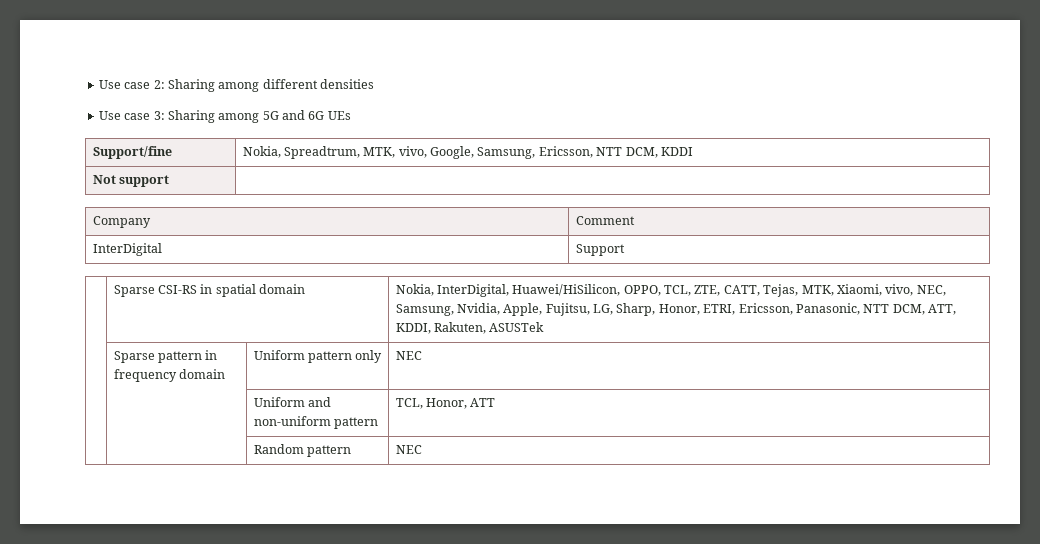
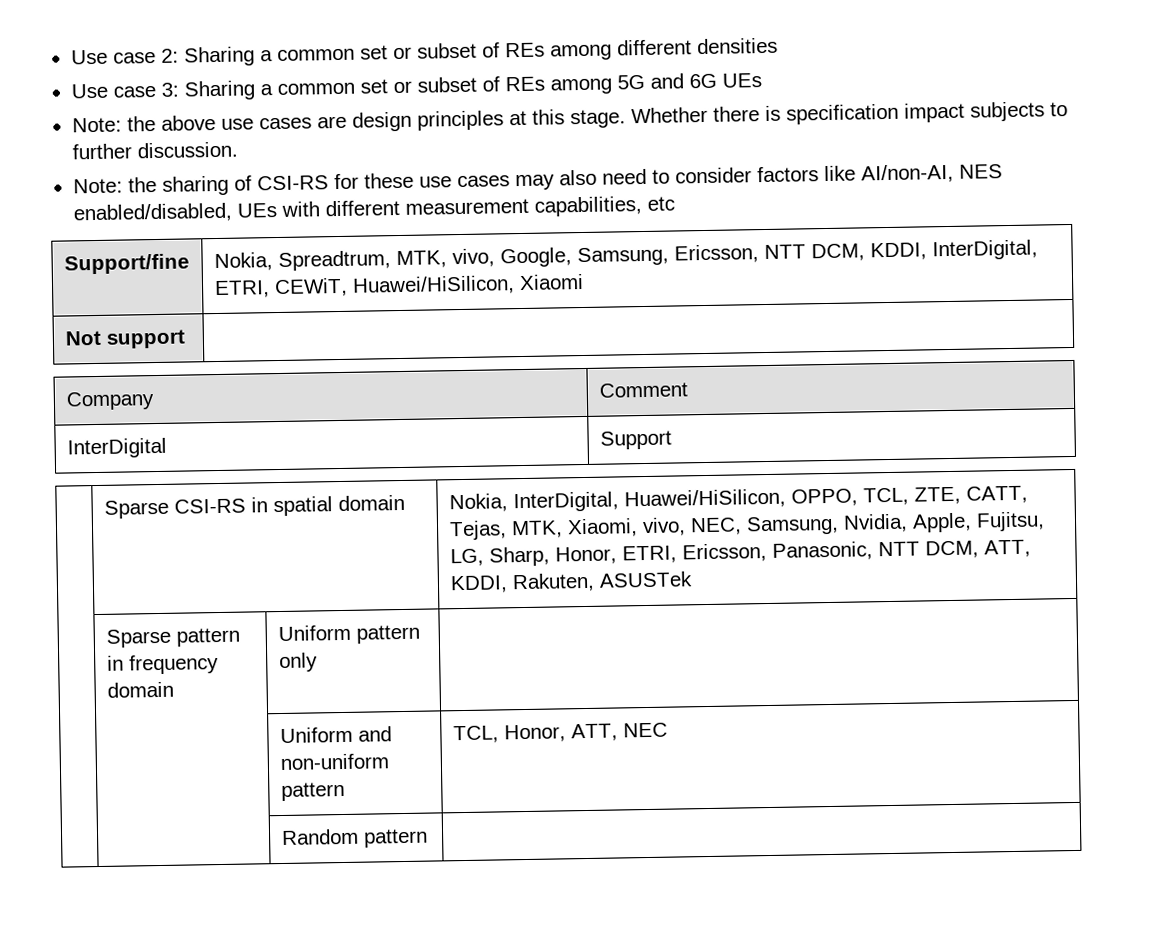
- Use case 2: Sharing among different densities
+ Use case 2: Sharing a common set or subset of REs among different densities
- Use case 3: Sharing among 5G and 6G UEs
+ Use case 3: Sharing a common set or subset of REs among 5G and 6G UEs
+ Note: the above use cases are design principles at this stage. Whether there is specification impact subjects to further discussion.
+ Note: the sharing of CSI-RS for these use cases may also need to consider factors like AI/non-AI, NES enabled/disabled, UEs with different measurement capabilities, etc
- Support/fine | Nokia, Spreadtrum, MTK, vivo, Google, Samsung, Ericsson, NTT DCM, KDDI
+ Support/fine | Nokia, Spreadtrum, MTK, vivo, Google, Samsung, Ericsson, NTT DCM, KDDI, InterDigital, ETRI, CEWiT, Huawei/HiSilicon, Xiaomi
- | Sparse pattern in frequency domain | Uniform pattern only | NEC
+ | Sparse pattern in frequency domain | Uniform pattern only |
- | | Uniform and non-uniform pattern | TCL, Honor, ATT
+ | | Uniform and non-uniform pattern | TCL, Honor, ATT, NEC
- | | Random pattern | NEC
+ | | Random pattern |

